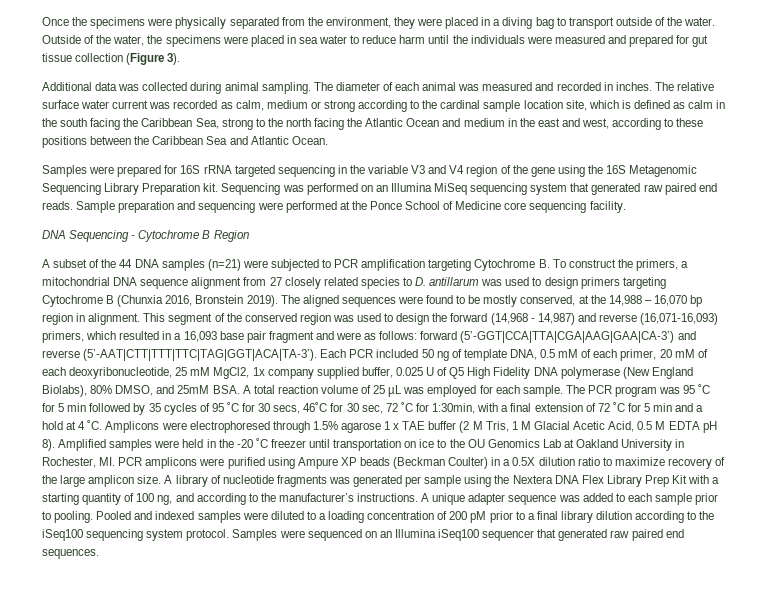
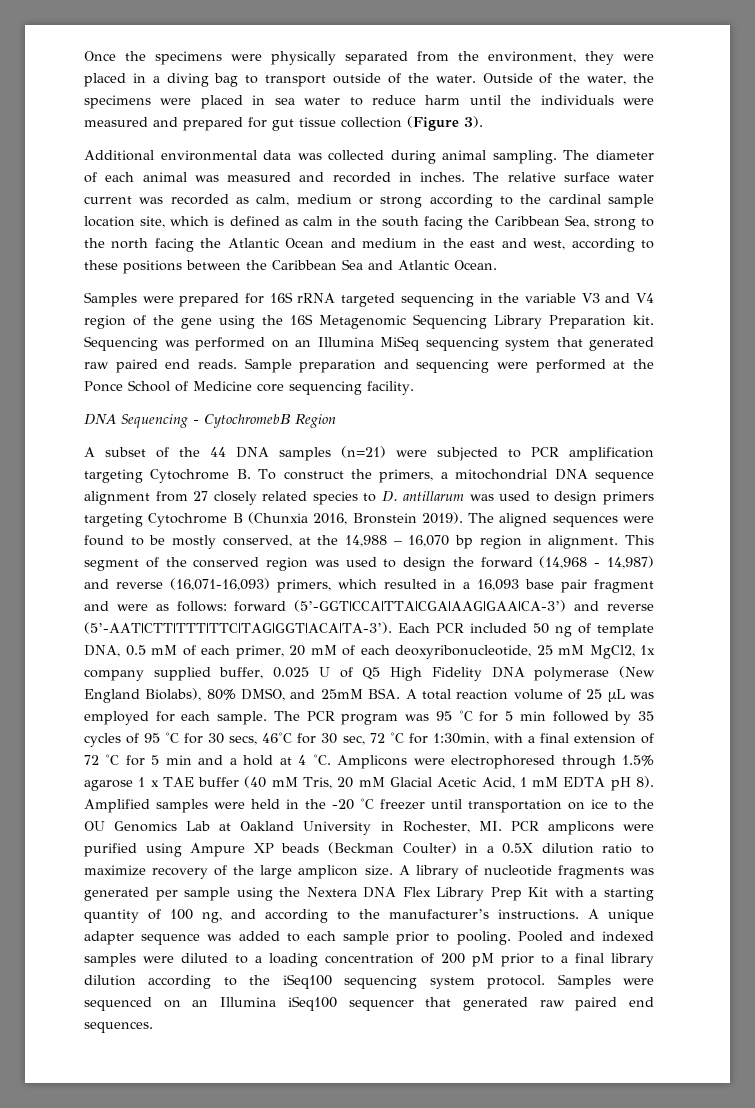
- Additional data was collected during animal sampling.
+ Additional environmental data was collected during animal sampling.
- DNA Sequencing - Cytochrome B Region
+ DNA Sequencing - CytochromebB Region
- Amplicons were electrophoresed through 1.5% agarose 1 x TAE buffer (2 M Tris, 1 M Glacial Acetic Acid, 0.5 M EDTA pH 8).
+ Amplicons were electrophoresed through 1.5% agarose 1 x TAE buffer (40 mM Tris, 20 mM Glacial Acetic Acid, 1 mM EDTA pH 8).

